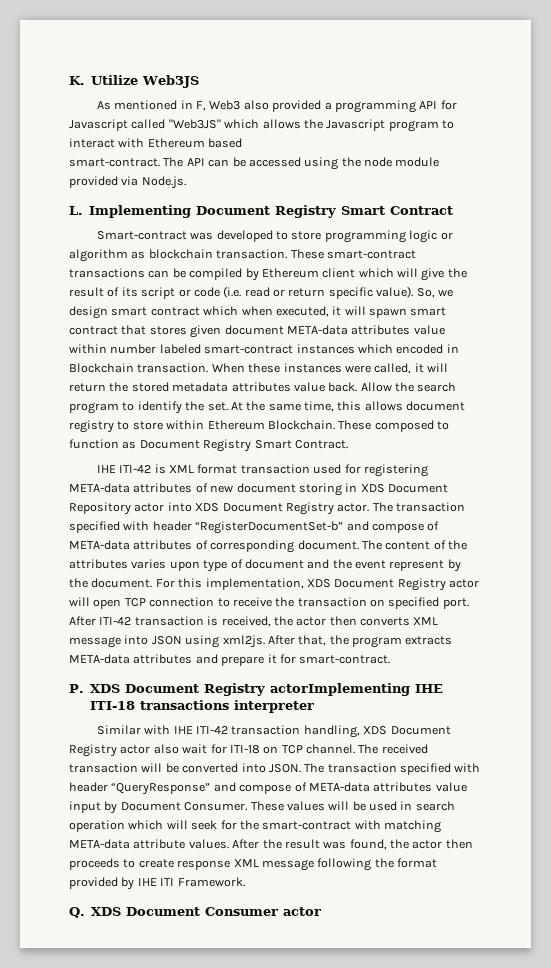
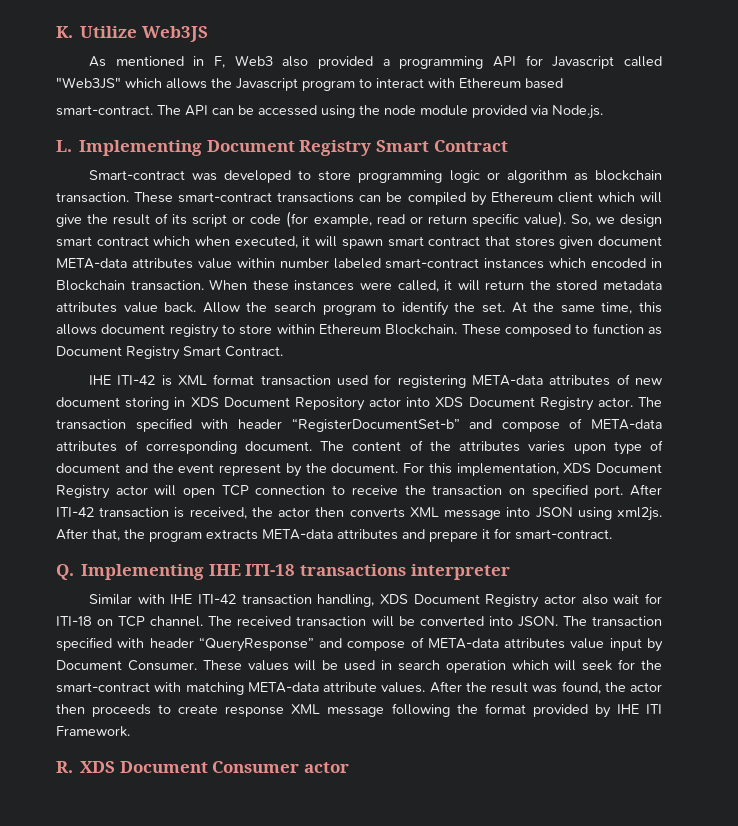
- These smart-contract transactions can be compiled by Ethereum client which will give the result of its script or code (i.e. read or return specific value).
+ These smart-contract transactions can be compiled by Ethereum client which will give the result of its script or code (for example, read or return specific value).
- P. XDS Document Registry actorImplementing IHE ITI-18 transactions interpreter
+ Q. Implementing IHE ITI-18 transactions interpreter
- Q. XDS Document Consumer actor
+ R. XDS Document Consumer actor

